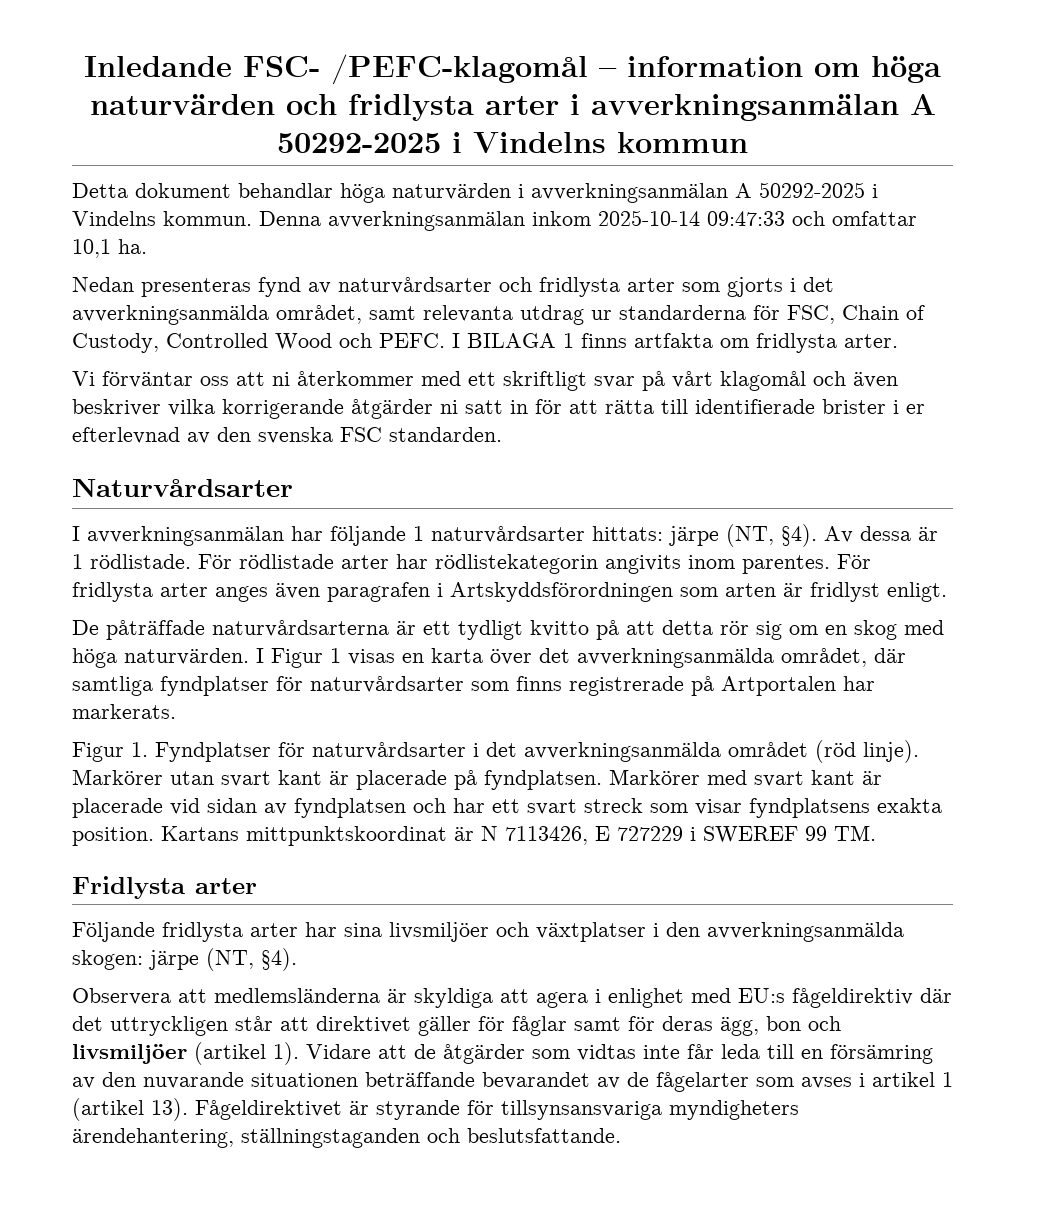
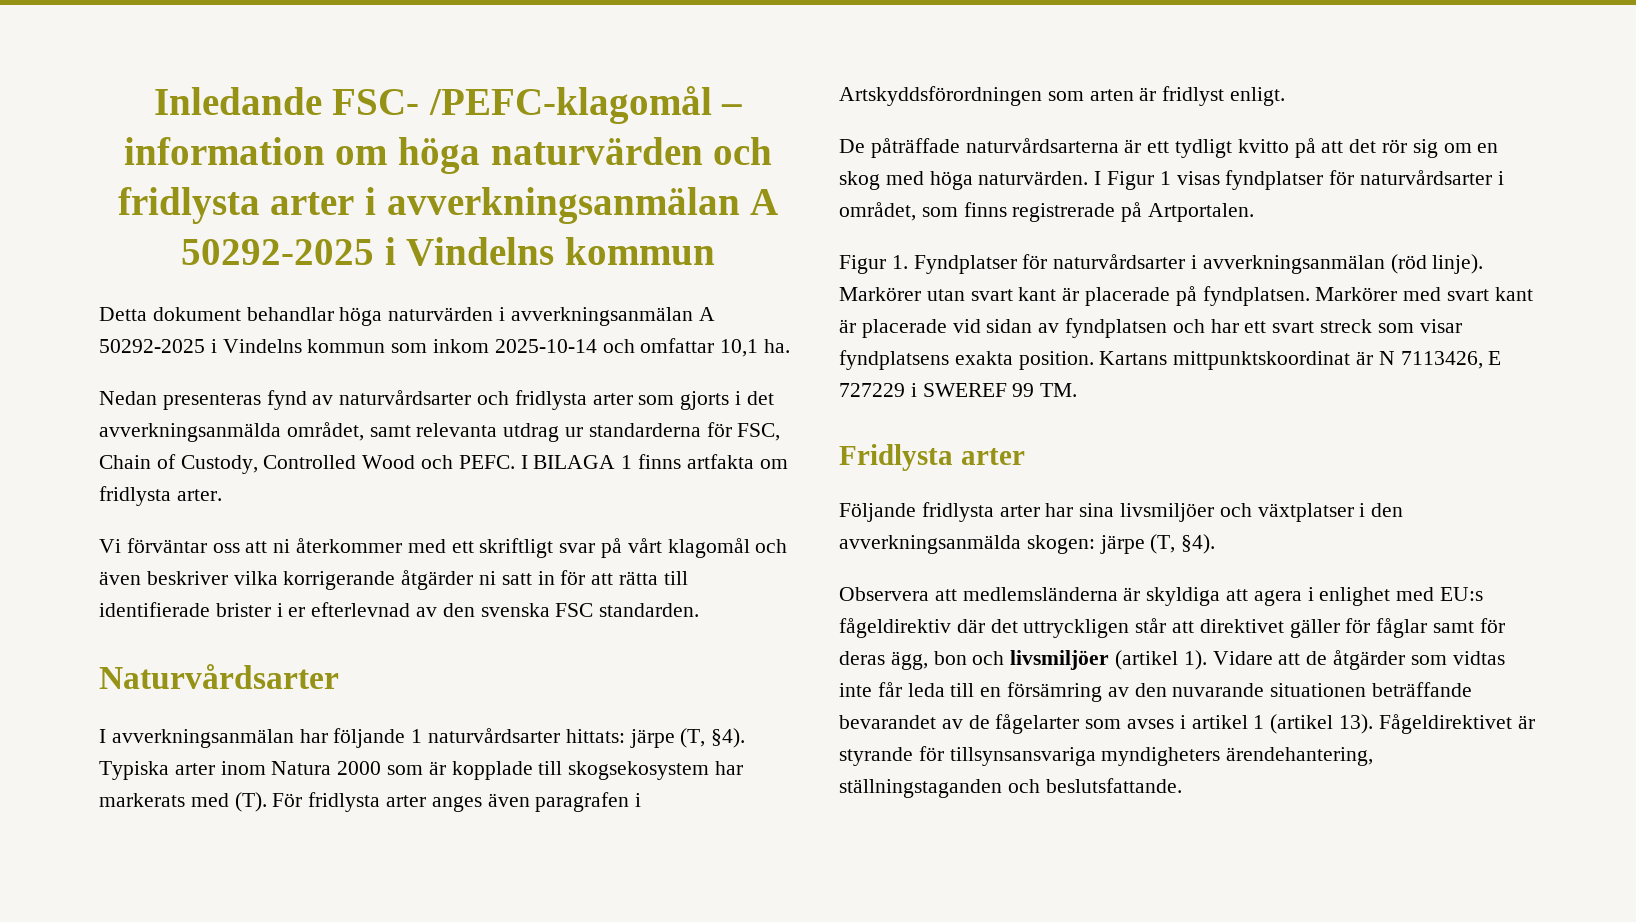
- Detta dokument behandlar höga naturvärden i avverkningsanmälan A 50292-2025 i Vindelns kommun. Denna avverkningsanmälan inkom 2025-10-14 09:47:33 och omfattar 10,1 ha.
+ Detta dokument behandlar höga naturvärden i avverkningsanmälan A 50292-2025 i Vindelns kommun som inkom 2025-10-14 och omfattar 10,1 ha.
- I avverkningsanmälan har följande 1 naturvårdsarter hittats: järpe (NT, §4). Av dessa är 1 rödlistade. För rödlistade arter har rödlistekategorin angivits inom parentes. För fridlysta arter anges även paragrafen i Artskyddsförordningen som arten är fridlyst enligt.
+ I avverkningsanmälan har följande 1 naturvårdsarter hittats: järpe (T, §4). Typiska arter inom Natura 2000 som är kopplade till skogsekosystem har markerats med (T). För fridlysta arter anges även paragrafen i Artskyddsförordningen som arten är fridlyst enligt.
- De påträffade naturvårdsarterna är ett tydligt kvitto på att detta rör sig om en skog med höga naturvärden.
+ De påträffade naturvårdsarterna är ett tydligt kvitto på att det rör sig om en skog med höga naturvärden.
- I Figur 1 visas en karta över det avverkningsanmälda området, där samtliga fyndplatser för naturvårdsarter som finns registrerade på Artportalen har markerats.
+ I Figur 1 visas fyndplatser för naturvårdsarter i området, som finns registrerade på Artportalen.
- Figur 1. Fyndplatser för naturvårdsarter i det avverkningsanmälda området (röd linje).
+ Figur 1. Fyndplatser för naturvårdsarter i avverkningsanmälan (röd linje).
- Följande fridlysta arter har sina livsmiljöer och växtplatser i den avverkningsanmälda skogen: järpe (NT, §4).
+ Följande fridlysta arter har sina livsmiljöer och växtplatser i den avverkningsanmälda skogen: järpe (T, §4).

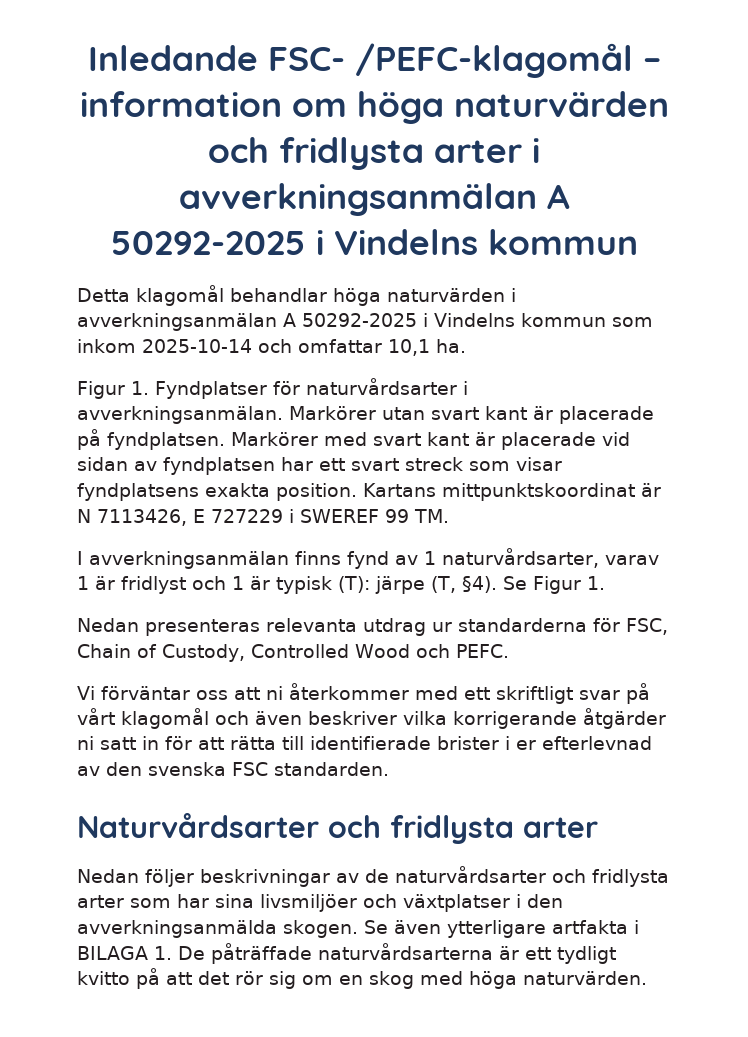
- Detta dokument behandlar höga naturvärden i avverkningsanmälan A 50292-2025 i Vindelns kommun som inkom 2025-10-14 och omfattar 10,1 ha.
+ Detta klagomål behandlar höga naturvärden i avverkningsanmälan A 50292-2025 i Vindelns kommun som inkom 2025-10-14 och omfattar 10,1 ha.
- Nedan presenteras fynd av naturvårdsarter och fridlysta arter som gjorts i det avverkningsanmälda området, samt relevanta utdrag ur standarderna för FSC, Chain of Custody, Controlled Wood och PEFC. I BILAGA 1 finns artfakta om fridlysta arter.
+ Figur 1. Fyndplatser för naturvårdsarter i avverkningsanmälan. Markörer utan svart kant är placerade på fyndplatsen. Markörer med svart kant är placerade vid sidan av fyndplatsen har ett svart streck som visar fyndplatsens exakta position. Kartans mittpunktskoordinat är N 7113426, E 727229 i SWEREF 99 TM.
+ I avverkningsanmälan finns fynd av 1 naturvårdsarter, varav 1 är fridlyst och 1 är typisk (T): järpe (T, §4). Se Figur 1.
+ Nedan presenteras relevanta utdrag ur standarderna för FSC, Chain of Custody, Controlled Wood och PEFC.
- Naturvårdsarter
- I avverkningsanmälan har följande 1 naturvårdsarter hittats: järpe (T, §4). Typiska arter inom Natura 2000 som är kopplade till skogsekosystem har markerats med (T). För fridlysta arter anges även paragrafen i Artskyddsförordningen som arten är fridlyst enligt.
- De påträffade naturvårdsarterna är ett tydligt kvitto på att det rör sig om en skog med höga naturvärden. I Figur 1 visas fyndplatser för naturvårdsarter i området, som finns registrerade på Artportalen.
- Figur 1. Fyndplatser för naturvårdsarter i avverkningsanmälan (röd linje). Markörer utan svart kant är placerade på fyndplatsen. Markörer med svart kant är placerade vid sidan av fyndplatsen och har ett svart streck som visar fyndplatsens exakta position. Kartans mittpunktskoordinat är N 7113426, E 727229 i SWEREF 99 TM.
- Fridlysta arter
- Följande fridlysta arter har sina livsmiljöer och växtplatser i den avverkningsanmälda skogen: järpe (T, §4).
- Observera att medlemsländerna är skyldiga att agera i enlighet med EU:s fågeldirektiv där det uttryckligen står att direktivet gäller för fåglar samt för deras ägg, bon och livsmiljöer (artikel 1). Vidare att de åtgärder som vidtas inte får leda till en försämring av den nuvarande situationen beträffande bevarandet av de fågelarter som avses i artikel 1 (artikel 13). Fågeldirektivet är styrande för tillsynsansvariga myndigheters ärendehantering, ställningstaganden och beslutsfattande.
+ Naturvårdsarter och fridlysta arter
+ Nedan följer beskrivningar av de naturvårdsarter och fridlysta arter som har sina livsmiljöer och växtplatser i den avverkningsanmälda skogen. Se även ytterligare artfakta i BILAGA 1. De påträffade naturvårdsarterna är ett tydligt kvitto på att det rör sig om en skog med höga naturvärden.

